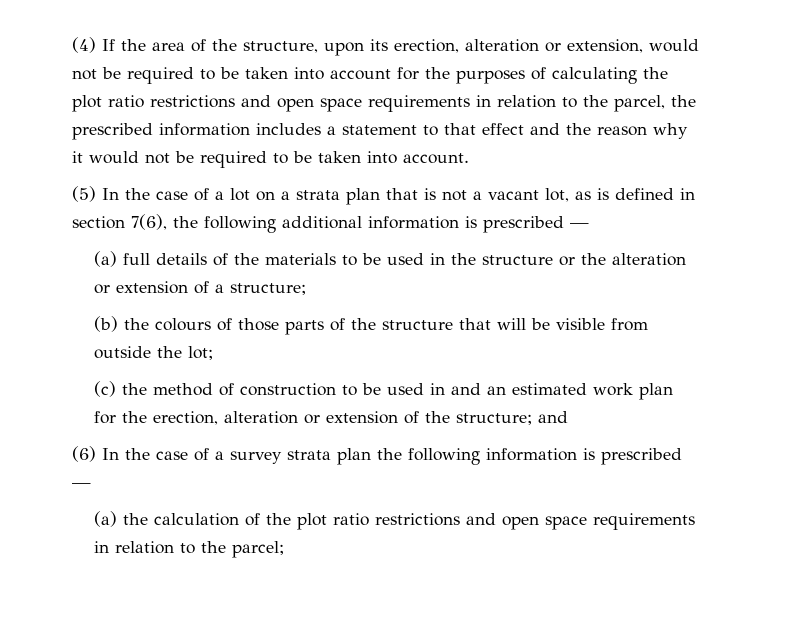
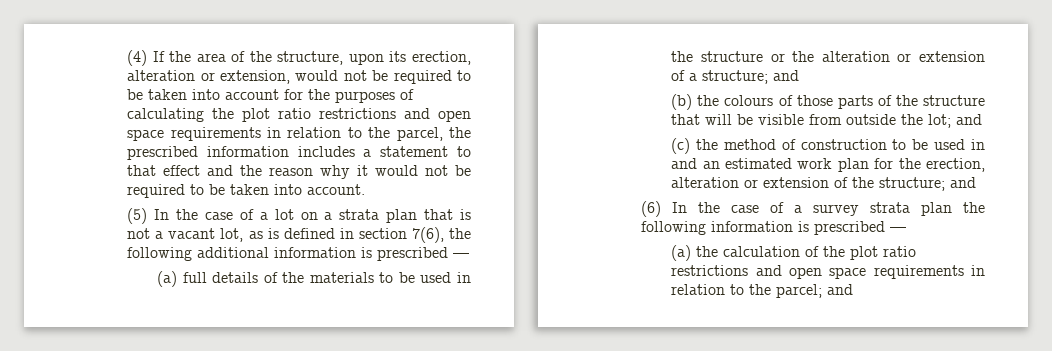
- (a) full details of the materials to be used in the structure or the alteration or extension of a structure;
+ (a) full details of the materials to be used in the structure or the alteration or extension of a structure; and
- (b) the colours of those parts of the structure that will be visible from outside the lot;
+ (b) the colours of those parts of the structure that will be visible from outside the lot; and
- (a) the calculation of the plot ratio restrictions and open space requirements in relation to the parcel;
+ (a) the calculation of the plot ratio restrictions and open space requirements in relation to the parcel; and

